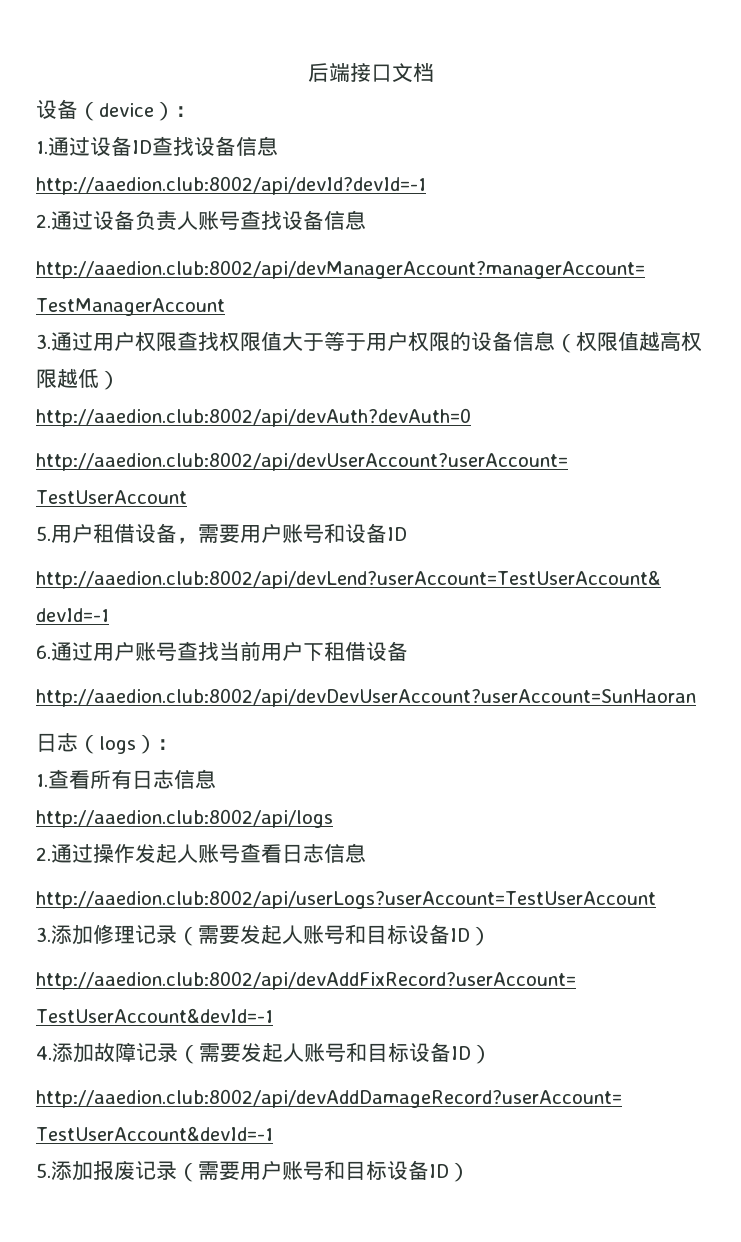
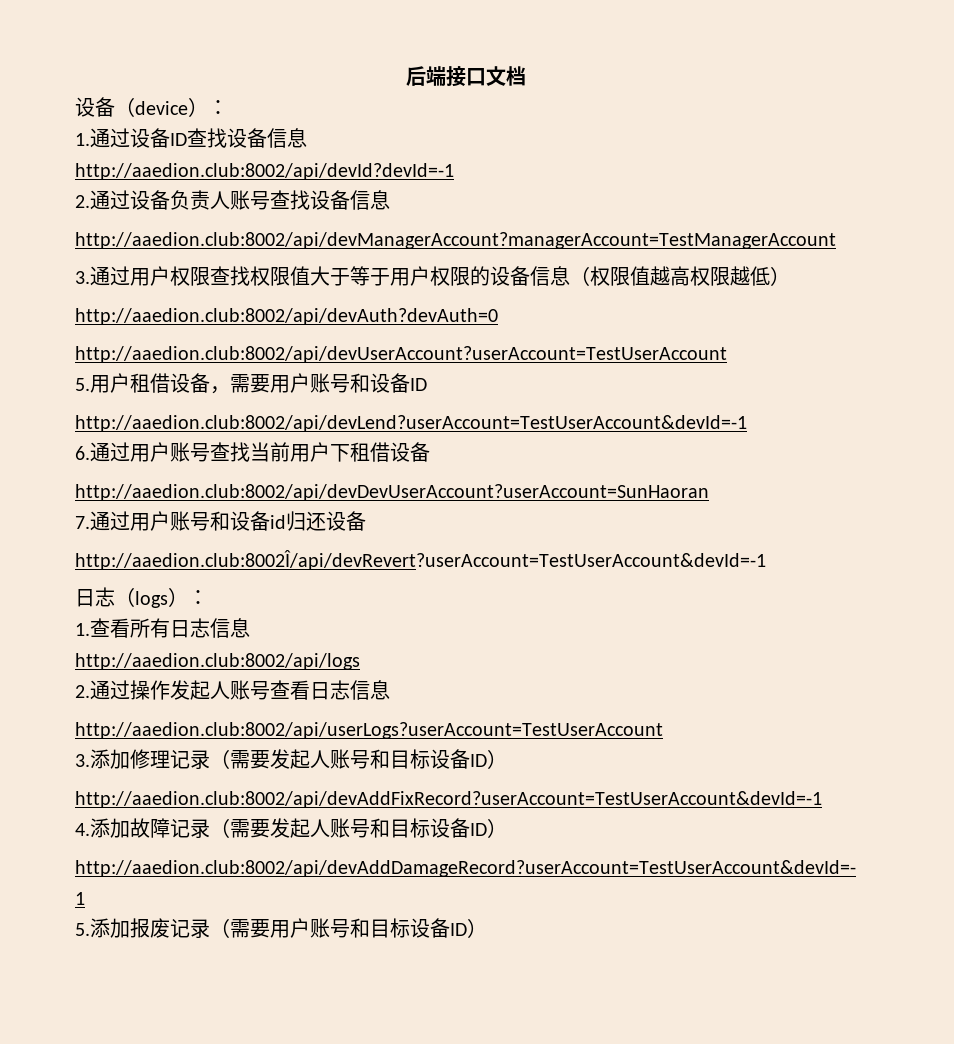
+ 7.通过用户账号和设备id归还设备
+ http://aaedion.club:8002Î/api/devRevert?userAccount=TestUserAccount&devId=-1

